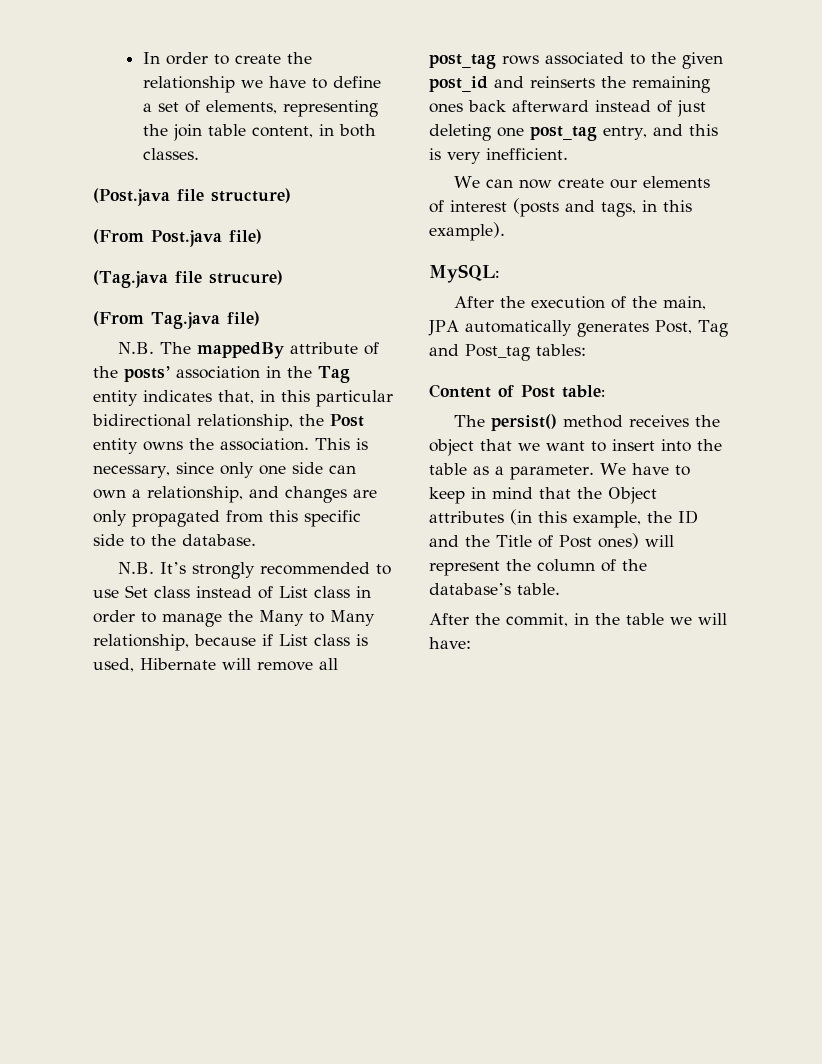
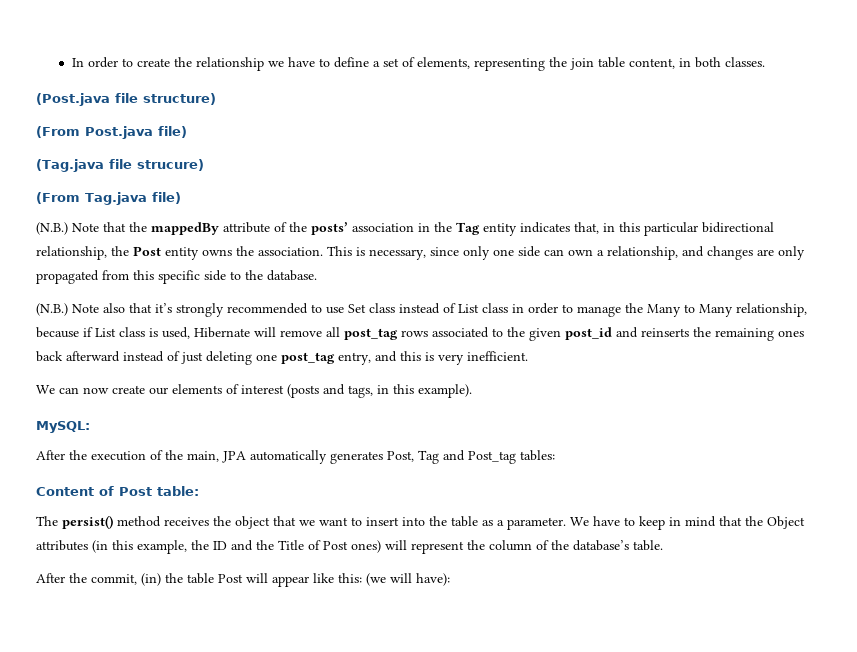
- N.B. The mappedBy attribute of the posts’ association in the Tag entity indicates that, in this particular bidirectional relationship, the Post entity owns the association.
+ (N.B.) Note that the mappedBy attribute of the posts’ association in the Tag entity indicates that, in this particular bidirectional relationship, the Post entity owns the association.
- N.B. It’s strongly recommended to use Set class instead of List class in order to manage the Many to Many relationship, because if List class is used, Hibernate will remove all post_tag rows associated to the given post_id and reinserts the remaining ones back afterward instead of just deleting one post_tag entry, and this is very inefficient.
+ (N.B.) Note also that it’s strongly recommended to use Set class instead of List class in order to manage the Many to Many relationship, because if List class is used, Hibernate will remove all post_tag rows associated to the given post_id and reinserts the remaining ones back afterward instead of just deleting one post_tag entry, and this is very inefficient.
- After the commit, in the table we will have:
+ After the commit, (in) the table Post will appear like this: (we will have):

